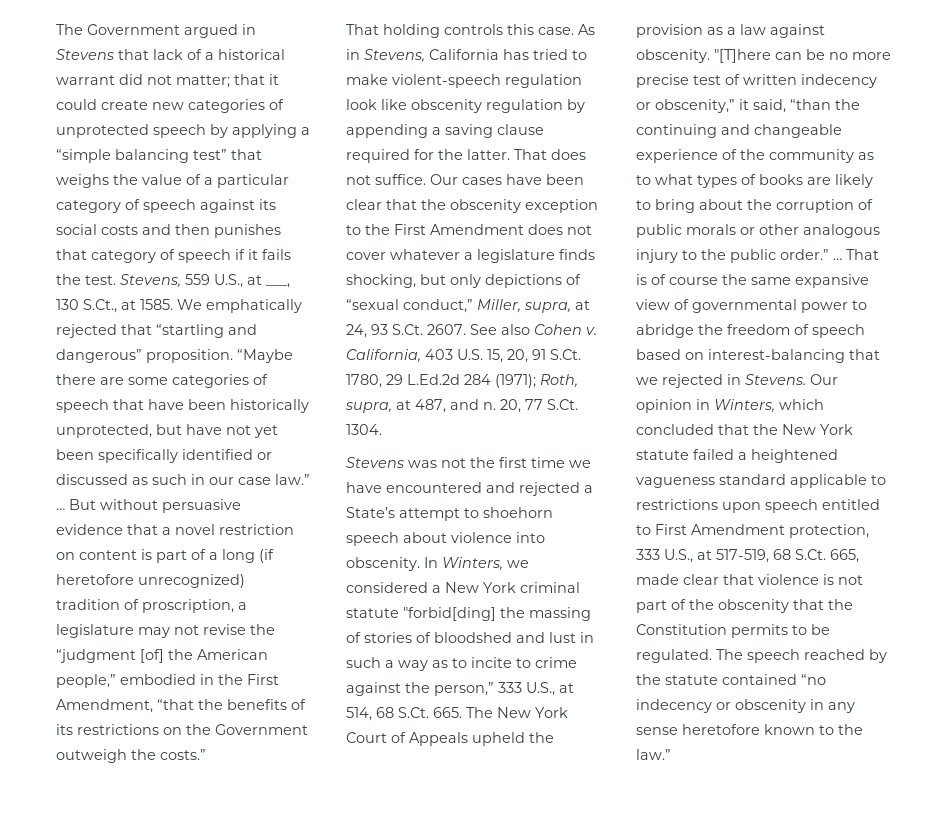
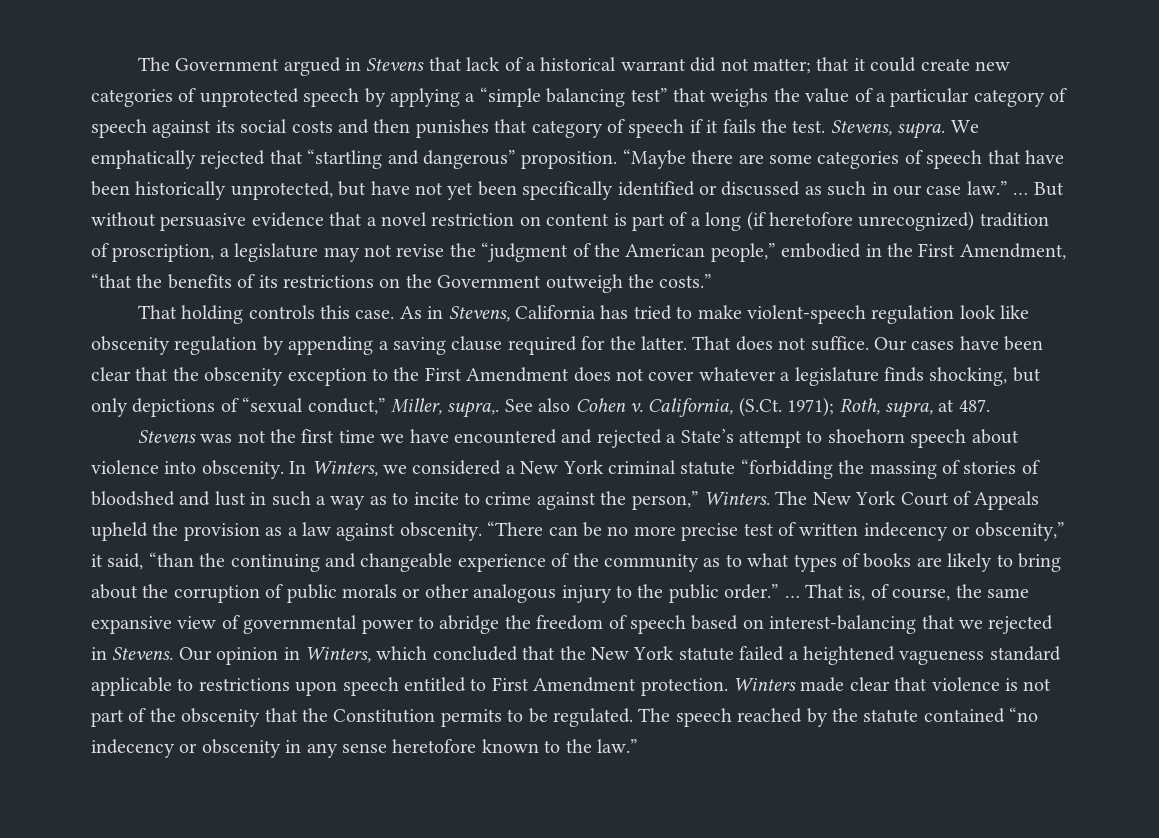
- Stevens, 559 U.S., at ___, 130 S.Ct., at 1585.
+ Stevens, supra.
- But without persuasive evidence that a novel restriction on content is part of a long (if heretofore unrecognized) tradition of proscription, a legislature may not revise the “judgment [of] the American people,” embodied in the First Amendment, “that the benefits of its restrictions on the Government outweigh the costs.”
+ But without persuasive evidence that a novel restriction on content is part of a long (if heretofore unrecognized) tradition of proscription, a legislature may not revise the “judgment of the American people,” embodied in the First Amendment, “that the benefits of its restrictions on the Government outweigh the costs.”
- Our cases have been clear that the obscenity exception to the First Amendment does not cover whatever a legislature finds shocking, but only depictions of “sexual conduct,” Miller, supra, at 24, 93 S.Ct. 2607.
+ Our cases have been clear that the obscenity exception to the First Amendment does not cover whatever a legislature finds shocking, but only depictions of “sexual conduct,” Miller, supra,.
- California, 403 U.S. 15, 20, 91 S.Ct. 1780, 29 L.Ed.2d 284 (1971); Roth, supra, at 487, and n. 20, 77 S.Ct. 1304.
+ California, (S.Ct. 1971); Roth, supra, at 487.
- In Winters, we considered a New York criminal statute "forbid[ding] the massing of stories of bloodshed and lust in such a way as to incite to crime against the person,” 333 U.S., at 514, 68 S.Ct. 665. The New York Court of Appeals upheld the provision as a law against obscenity.
+ In Winters, we considered a New York criminal statute “forbidding the massing of stories of bloodshed and lust in such a way as to incite to crime against the person,” Winters. The New York Court of Appeals upheld the provision as a law against obscenity.
- "[T]here can be no more precise test of written indecency or obscenity,” it said, “than the continuing and changeable experience of the community as to what types of books are likely to bring about the corruption of public morals or other analogous injury to the public order.”
+ “There can be no more precise test of written indecency or obscenity,” it said, “than the continuing and changeable experience of the community as to what types of books are likely to bring about the corruption of public morals or other analogous injury to the public order.”
- That is of course the same expansive view of governmental power to abridge the freedom of speech based on interest-balancing that we rejected in Stevens.
+ That is, of course, the same expansive view of governmental power to abridge the freedom of speech based on interest-balancing that we rejected in Stevens.
- Our opinion in Winters, which concluded that the New York statute failed a heightened vagueness standard applicable to restrictions upon speech entitled to First Amendment protection, 333 U.S., at 517-519, 68 S.Ct. 665, made clear that violence is not part of the obscenity that the Constitution permits to be regulated.
+ Our opinion in Winters, which concluded that the New York statute failed a heightened vagueness standard applicable to restrictions upon speech entitled to First Amendment protection. Winters made clear that violence is not part of the obscenity that the Constitution permits to be regulated.

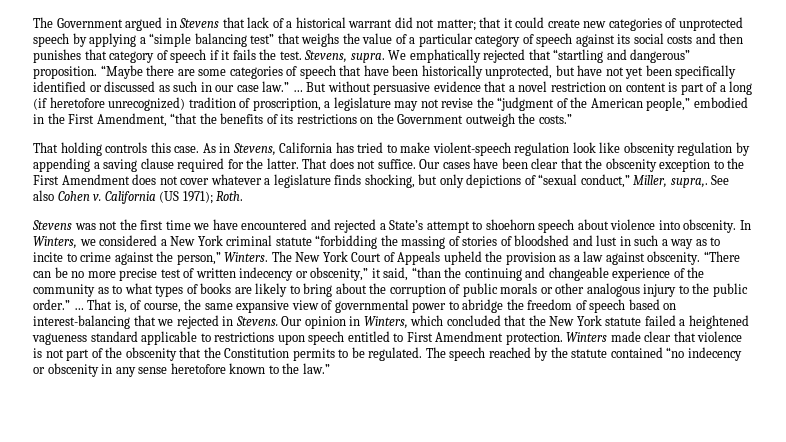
- California, (S.Ct. 1971); Roth, supra, at 487.
+ California (US 1971); Roth.

